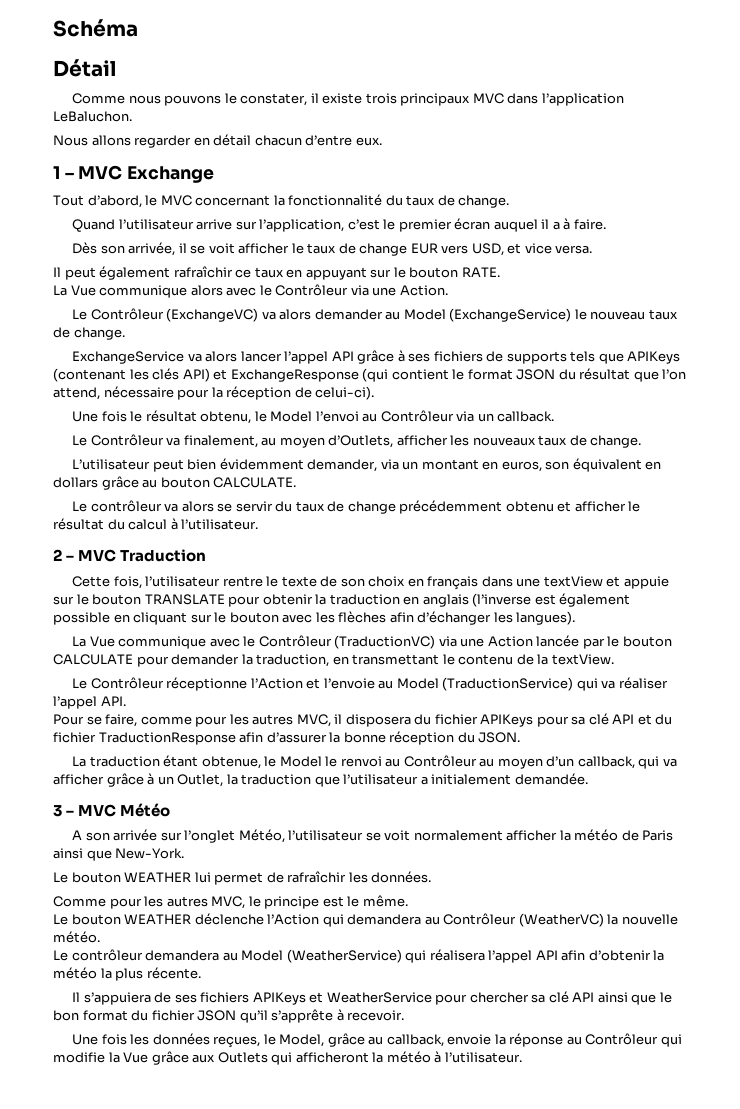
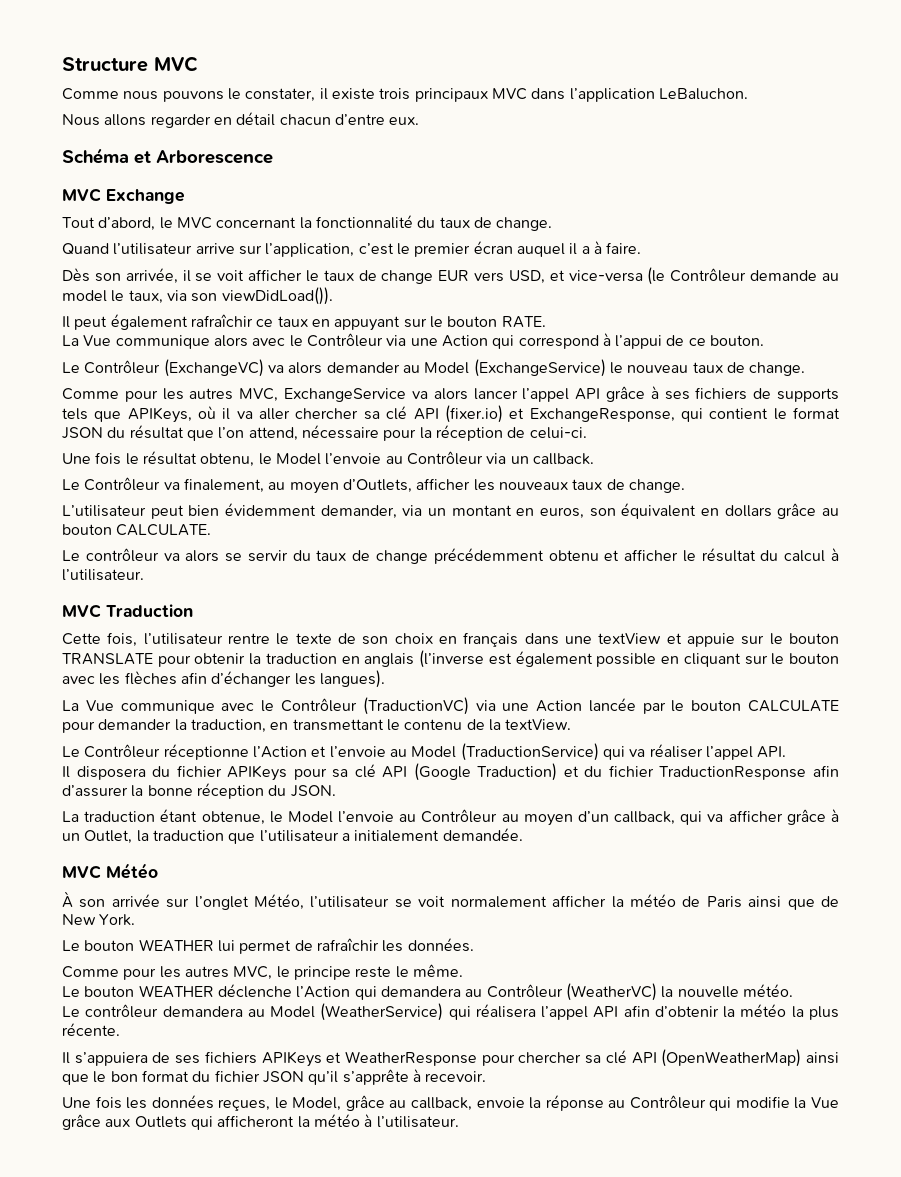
- Schéma
- Détail
+ Structure MVC
- 1 – MVC Exchange
+ Schéma et Arborescence
+ MVC Exchange
- Dès son arrivée, il se voit afficher le taux de change EUR vers USD, et vice versa.
+ Dès son arrivée, il se voit afficher le taux de change EUR vers USD, et vice-versa (le Contrôleur demande au model le taux, via son viewDidLoad()).
- La Vue communique alors avec le Contrôleur via une Action.
+ La Vue communique alors avec le Contrôleur via une Action qui correspond à l’appui de ce bouton.
- ExchangeService va alors lancer l’appel API grâce à ses fichiers de supports tels que APIKeys (contenant les clés API) et ExchangeResponse (qui contient le format JSON du résultat que l’on attend, nécessaire pour la réception de celui-ci).
+ Comme pour les autres MVC, ExchangeService va alors lancer l’appel API grâce à ses fichiers de supports tels que APIKeys, où il va aller chercher sa clé API (fixer.io) et ExchangeResponse, qui contient le format JSON du résultat que l’on attend, nécessaire pour la réception de celui-ci.
- Une fois le résultat obtenu, le Model l’envoi au Contrôleur via un callback.
+ Une fois le résultat obtenu, le Model l’envoie au Contrôleur via un callback.
- 2 – MVC Traduction
+ MVC Traduction
- Pour se faire, comme pour les autres MVC, il disposera du fichier APIKeys pour sa clé API et du fichier TraductionResponse afin d’assurer la bonne réception du JSON.
+ Il disposera du fichier APIKeys pour sa clé API (Google Traduction) et du fichier TraductionResponse afin d’assurer la bonne réception du JSON.
- La traduction étant obtenue, le Model le renvoi au Contrôleur au moyen d’un callback, qui va afficher grâce à un Outlet, la traduction que l’utilisateur a initialement demandée.
+ La traduction étant obtenue, le Model l’envoie au Contrôleur au moyen d’un callback, qui va afficher grâce à un Outlet, la traduction que l’utilisateur a initialement demandée.
- 3 – MVC Météo
+ MVC Météo
- A son arrivée sur l’onglet Météo, l’utilisateur se voit normalement afficher la météo de Paris ainsi que New-York.
+ À son arrivée sur l’onglet Météo, l’utilisateur se voit normalement afficher la météo de Paris ainsi que de New York.
- Comme pour les autres MVC, le principe est le même.
+ Comme pour les autres MVC, le principe reste le même.
- Il s’appuiera de ses fichiers APIKeys et WeatherService pour chercher sa clé API ainsi que le bon format du fichier JSON qu’il s’apprête à recevoir.
+ Il s’appuiera de ses fichiers APIKeys et WeatherResponse pour chercher sa clé API (OpenWeatherMap) ainsi que le bon format du fichier JSON qu’il s’apprête à recevoir.

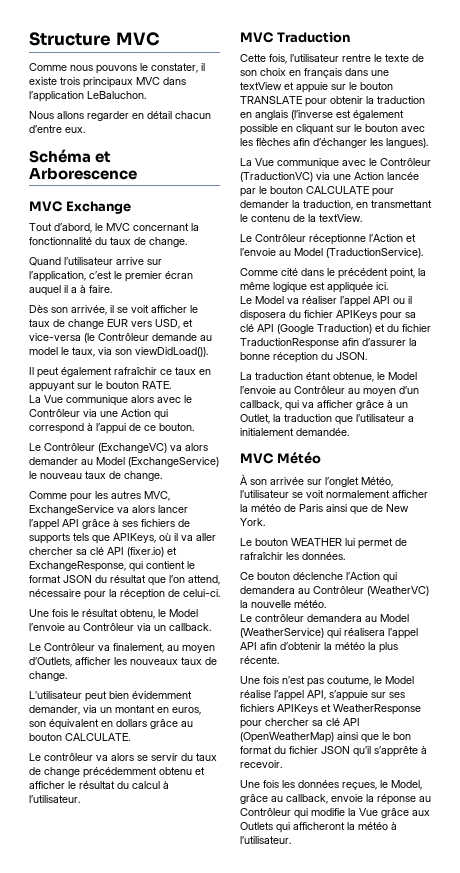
- Le Contrôleur réceptionne l’Action et l’envoie au Model (TraductionService) qui va réaliser l’appel API.
- Il disposera du fichier APIKeys pour sa clé API (Google Traduction) et du fichier TraductionResponse afin d’assurer la bonne réception du JSON.
+ Le Contrôleur réceptionne l’Action et l’envoie au Model (TraductionService).
+ Comme cité dans le précédent point, la même logique est appliquée ici.
+ Le Model va réaliser l’appel API ou il disposera du fichier APIKeys pour sa clé API (Google Traduction) et du fichier TraductionResponse afin d’assurer la bonne réception du JSON.
- Comme pour les autres MVC, le principe reste le même.
- Le bouton WEATHER déclenche l’Action qui demandera au Contrôleur (WeatherVC) la nouvelle météo.
+ Ce bouton déclenche l’Action qui demandera au Contrôleur (WeatherVC) la nouvelle météo.
- Il s’appuiera de ses fichiers APIKeys et WeatherResponse pour chercher sa clé API (OpenWeatherMap) ainsi que le bon format du fichier JSON qu’il s’apprête à recevoir.
+ Une fois n’est pas coutume, le Model réalise l’appel API, s’appuie sur ses fichiers APIKeys et WeatherResponse pour chercher sa clé API (OpenWeatherMap) ainsi que le bon format du fichier JSON qu’il s’apprête à recevoir.

